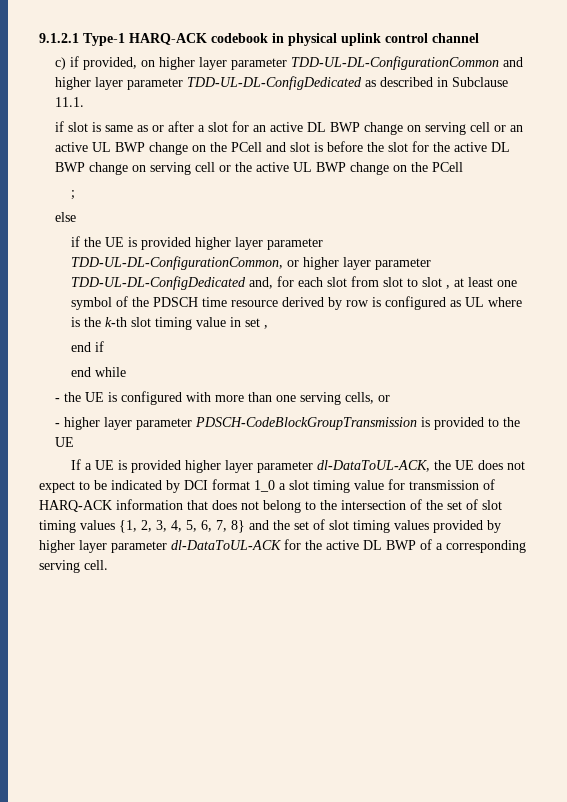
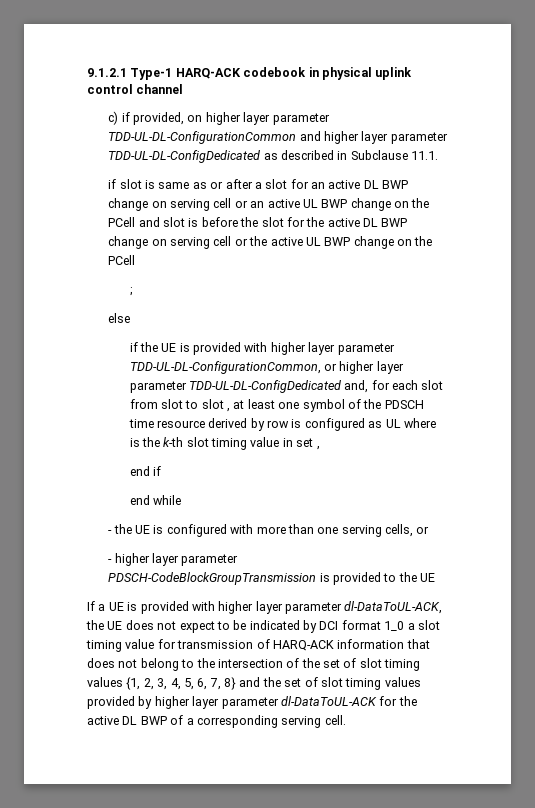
- if the UE is provided higher layer parameter TDD-UL-DL-ConfigurationCommon, or higher layer parameter TDD-UL-DL-ConfigDedicated and, for each slot from slot to slot , at least one symbol of the PDSCH time resource derived by row is configured as UL where is the k-th slot timing value in set ,
+ if the UE is provided with higher layer parameter TDD-UL-DL-ConfigurationCommon, or higher layer parameter TDD-UL-DL-ConfigDedicated and, for each slot from slot to slot , at least one symbol of the PDSCH time resource derived by row is configured as UL where is the k-th slot timing value in set ,
- If a UE is provided higher layer parameter dl-DataToUL-ACK, the UE does not expect to be indicated by DCI format 1_0 a slot timing value for transmission of HARQ-ACK information that does not belong to the intersection of the set of slot timing values {1, 2, 3, 4, 5, 6, 7, 8} and the set of slot timing values provided by higher layer parameter dl-DataToUL-ACK for the active DL BWP of a corresponding serving cell.
+ If a UE is provided with higher layer parameter dl-DataToUL-ACK, the UE does not expect to be indicated by DCI format 1_0 a slot timing value for transmission of HARQ-ACK information that does not belong to the intersection of the set of slot timing values {1, 2, 3, 4, 5, 6, 7, 8} and the set of slot timing values provided by higher layer parameter dl-DataToUL-ACK for the active DL BWP of a corresponding serving cell.

